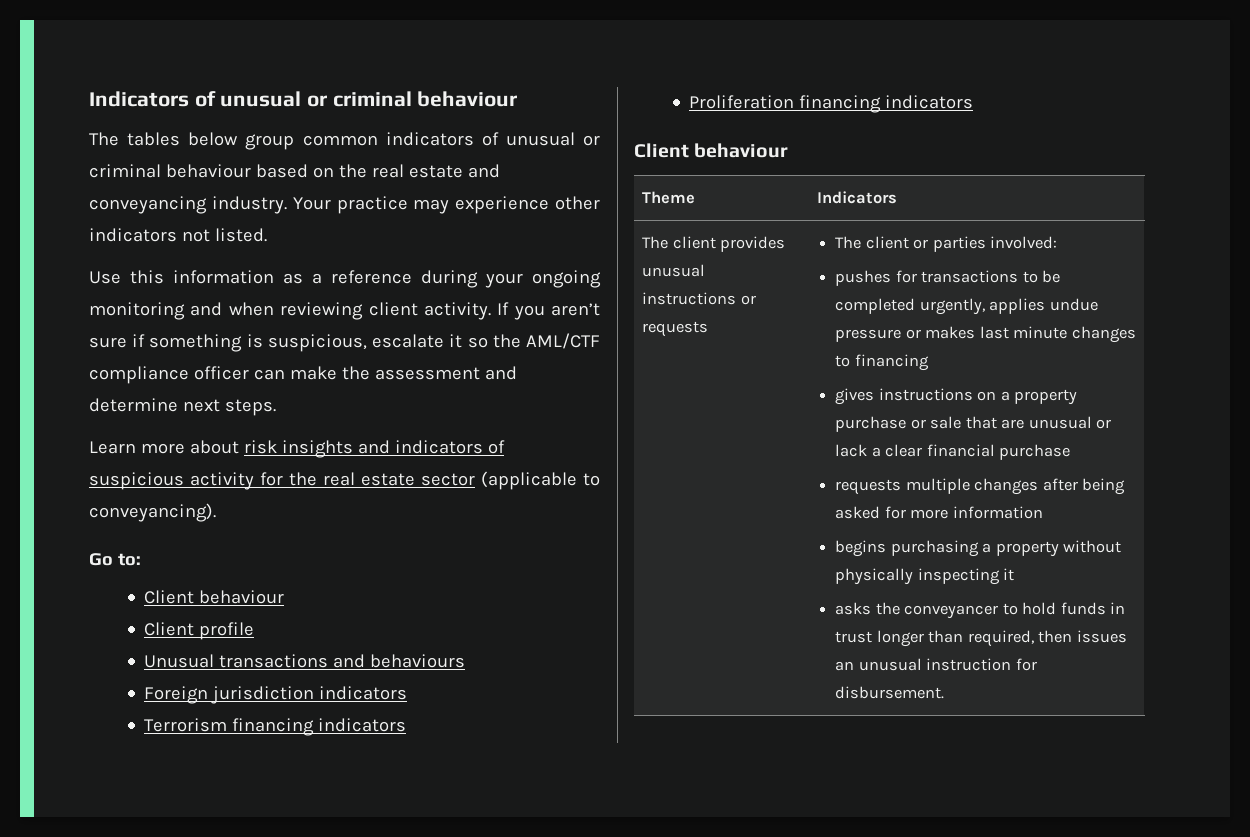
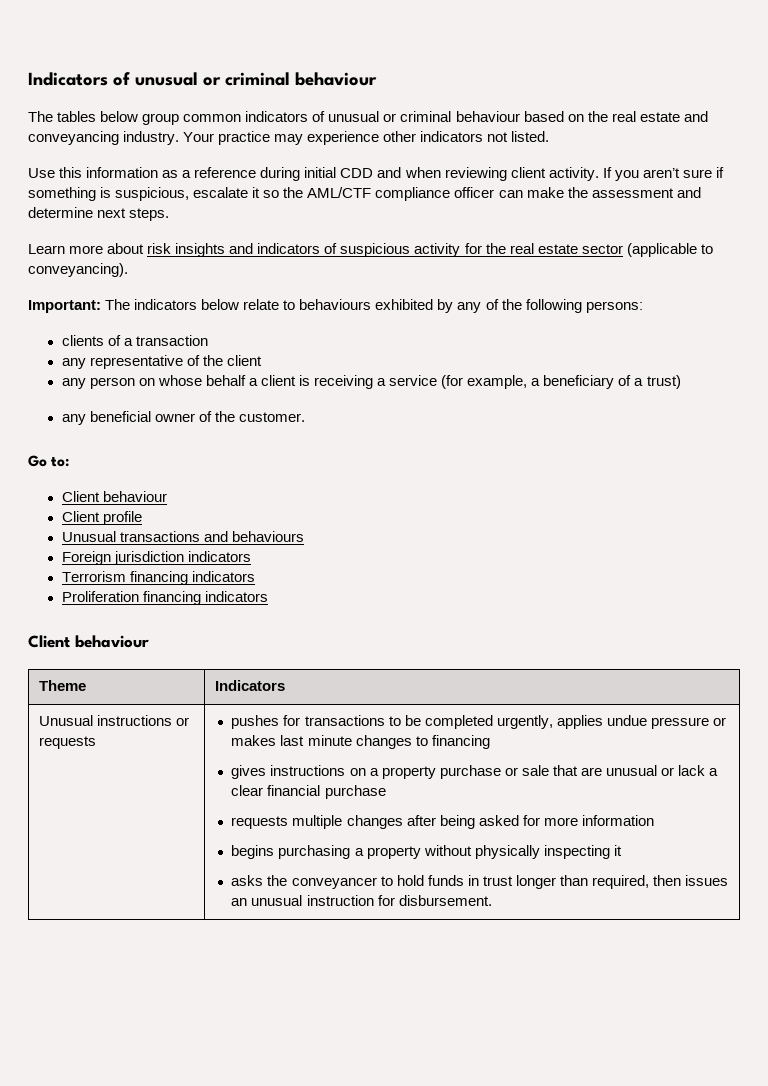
- Use this information as a reference during your ongoing monitoring and when reviewing client activity.
+ Use this information as a reference during initial CDD and when reviewing client activity.
+ Important: The indicators below relate to behaviours exhibited by any of the following persons:
+ clients of a transaction
+ any representative of the client
+ any person on whose behalf a client is receiving a service (for example, a beneficiary of a trust)
+ any beneficial owner of the customer.
- The client provides unusual instructions or requests
+ Unusual instructions or requests
- The client or parties involved:

